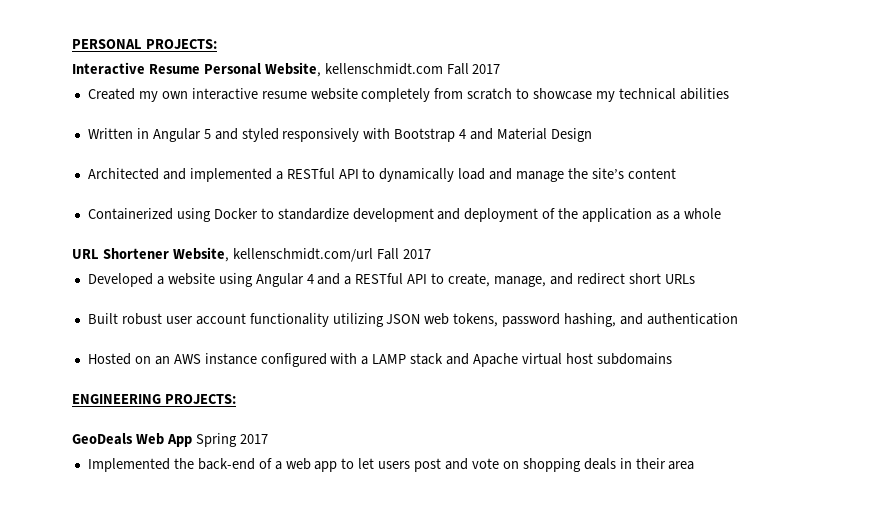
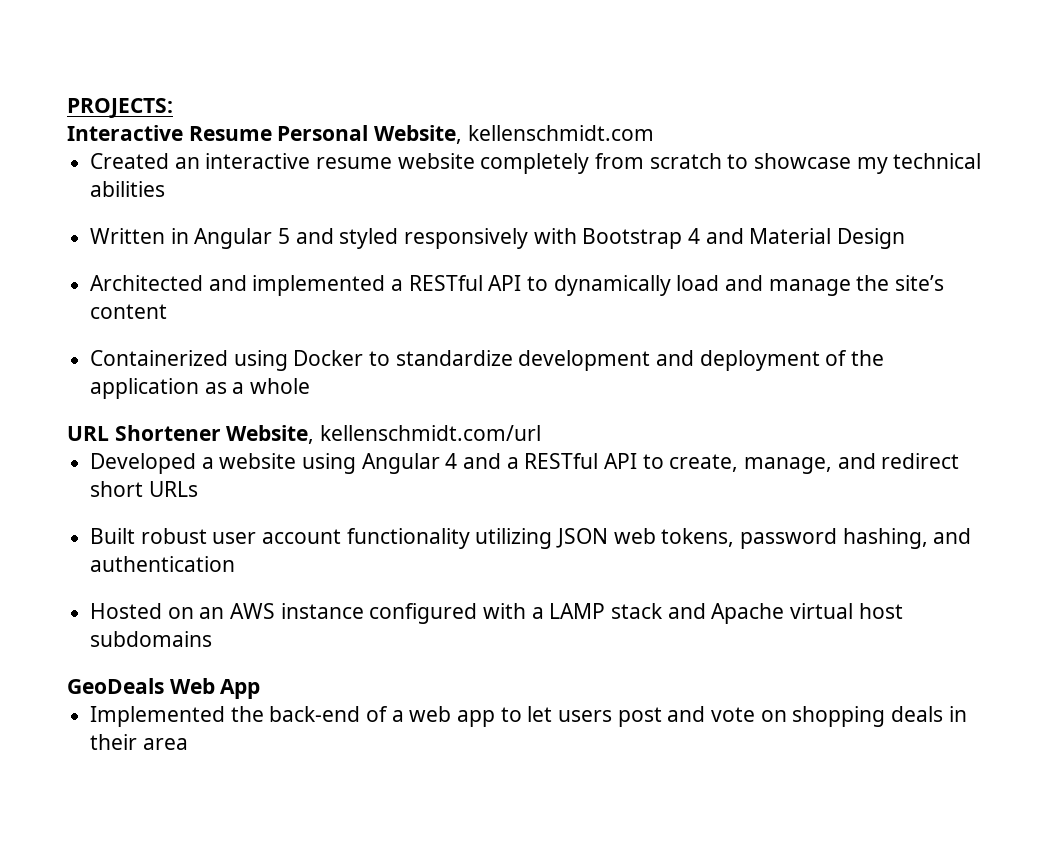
- PERSONAL PROJECTS:
+ PROJECTS:
- Interactive Resume Personal Website, kellenschmidt.com Fall 2017
+ Interactive Resume Personal Website, kellenschmidt.com
- Created my own interactive resume website completely from scratch to showcase my technical abilities
+ Created an interactive resume website completely from scratch to showcase my technical abilities
- URL Shortener Website, kellenschmidt.com/url Fall 2017
+ URL Shortener Website, kellenschmidt.com/url
- ENGINEERING PROJECTS:
- GeoDeals Web App Spring 2017
+ GeoDeals Web App

